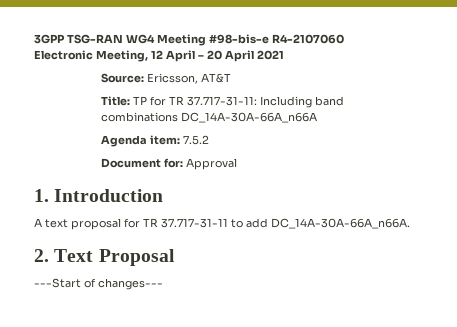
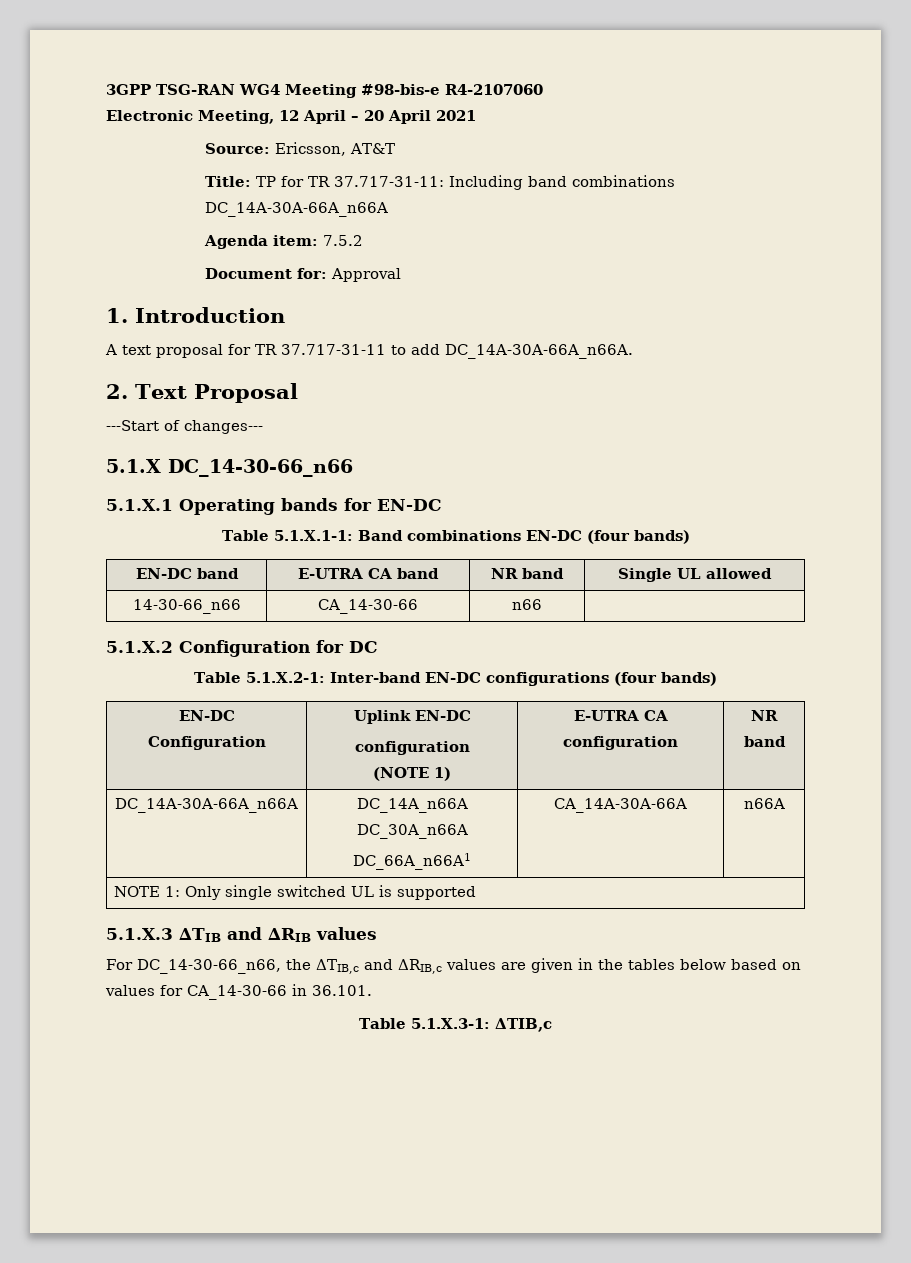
+ 5.1.X DC_14-30-66_n66
+ 5.1.X.1 Operating bands for EN-DC
+ Table 5.1.X.1-1: Band combinations EN-DC (four bands)
+ EN-DC band | E-UTRA CA band | NR band | Single UL allowed
+ 14-30-66_n66 | CA_14-30-66 | n66 |
+ 5.1.X.2 Configuration for DC
+ Table 5.1.X.2-1: Inter-band EN-DC configurations (four bands)
+ EN-DC
+ Configuration | Uplink EN-DC
+ configuration
+ (NOTE 1) | E-UTRA CA configuration | NR band
+ DC_14A-30A-66A_n66A | DC_14A_n66A DC_30A_n66A
+ DC_66A_n66A1 | CA_14A-30A-66A | n66A
+ NOTE 1: Only single switched UL is supported
+ 5.1.X.3 ∆TIB and ∆RIB values
+ For DC_14-30-66_n66, the ΔTIB,c and ΔRIB,c values are given in the tables below based on values for CA_14-30-66 in 36.101.
+ Table 5.1.X.3-1: ΔTIB,c

